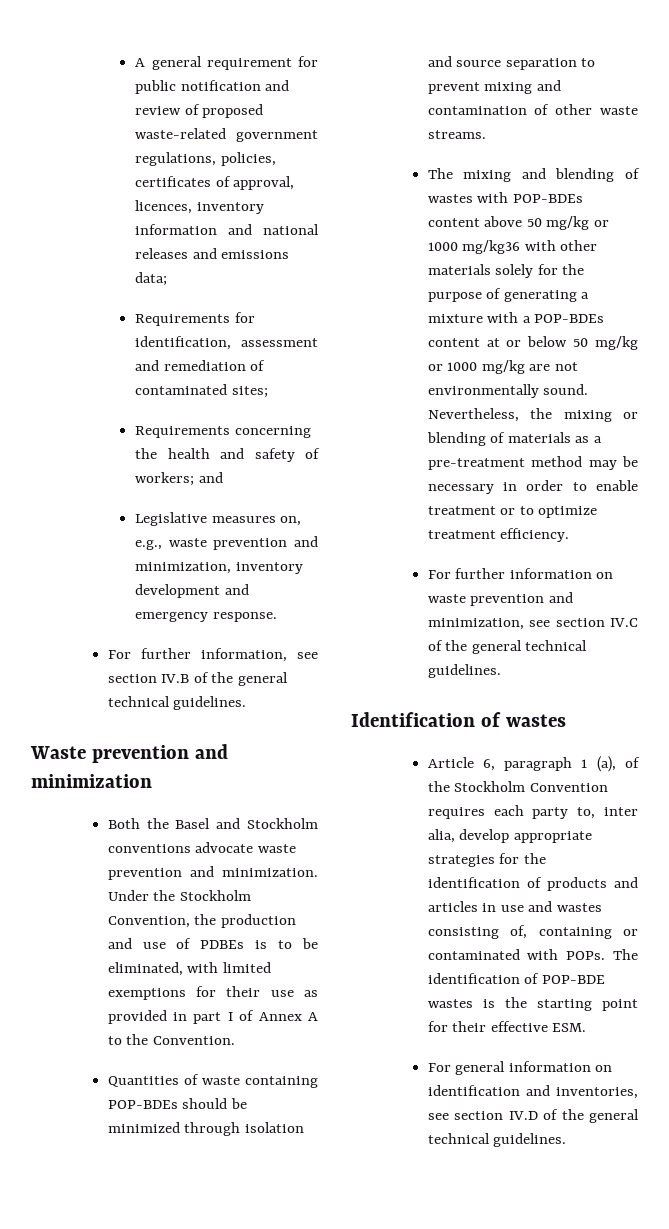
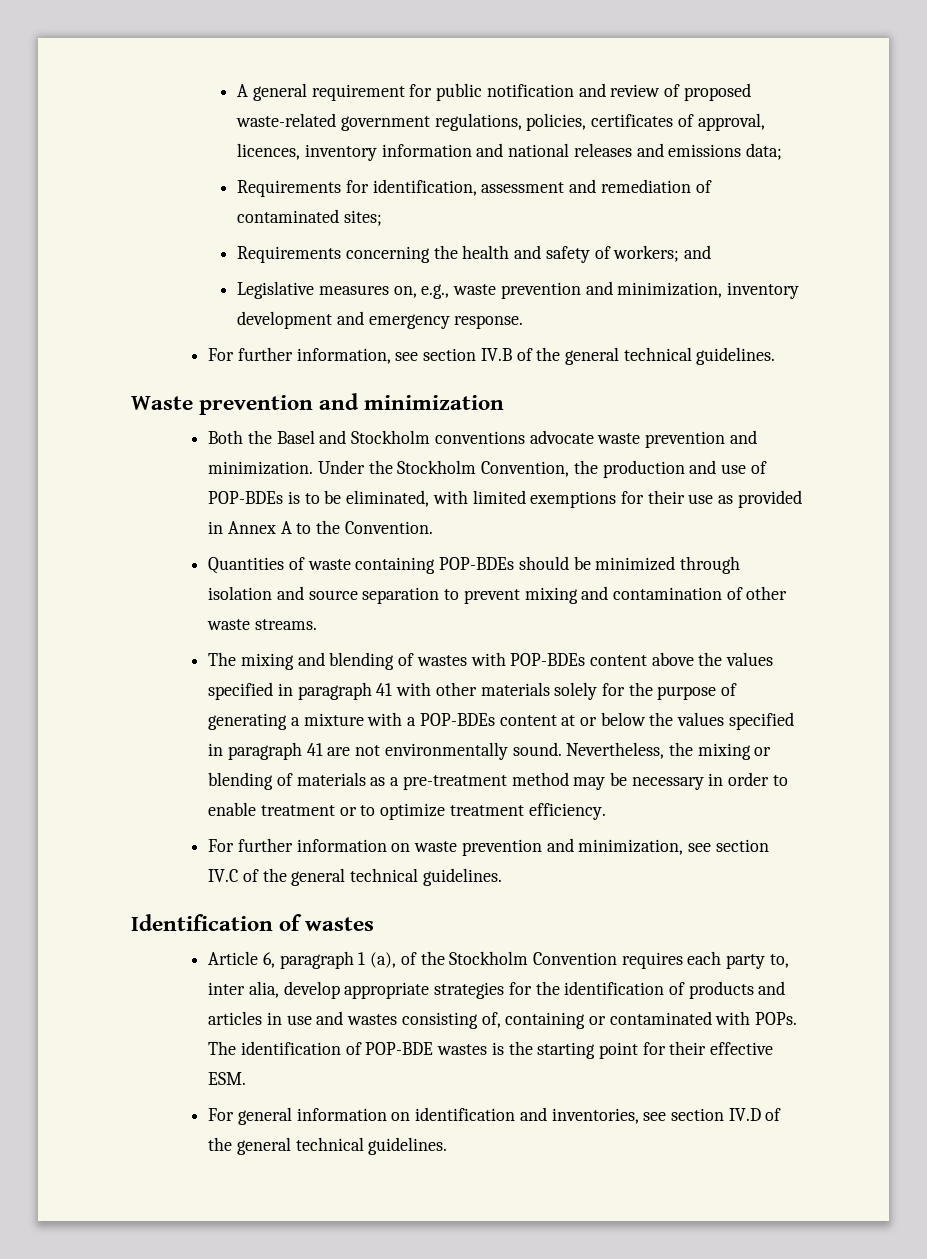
- Under the Stockholm Convention, the production and use of PDBEs is to be eliminated, with limited exemptions for their use as provided in part I of Annex A to the Convention.
+ Under the Stockholm Convention, the production and use of POP-BDEs is to be eliminated, with limited exemptions for their use as provided in Annex A to the Convention.
- The mixing and blending of wastes with POP-BDEs content above 50 mg/kg or 1000 mg/kg36 with other materials solely for the purpose of generating a mixture with a POP-BDEs content at or below 50 mg/kg or 1000 mg/kg are not environmentally sound.
+ The mixing and blending of wastes with POP-BDEs content above the values specified in paragraph 41 with other materials solely for the purpose of generating a mixture with a POP-BDEs content at or below the values specified in paragraph 41 are not environmentally sound.

